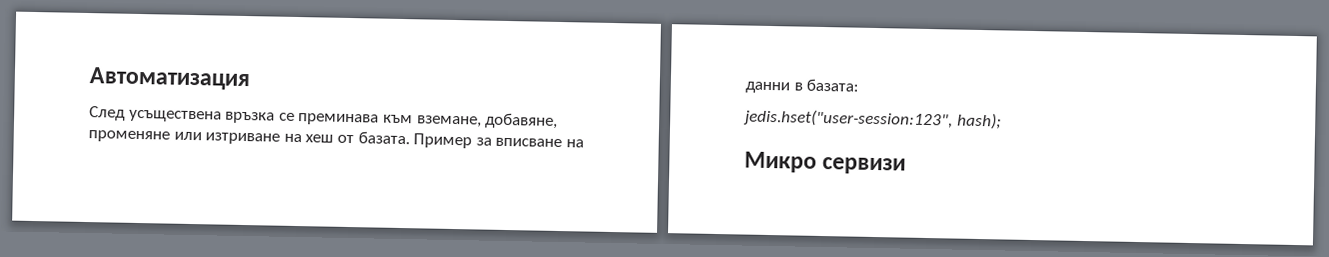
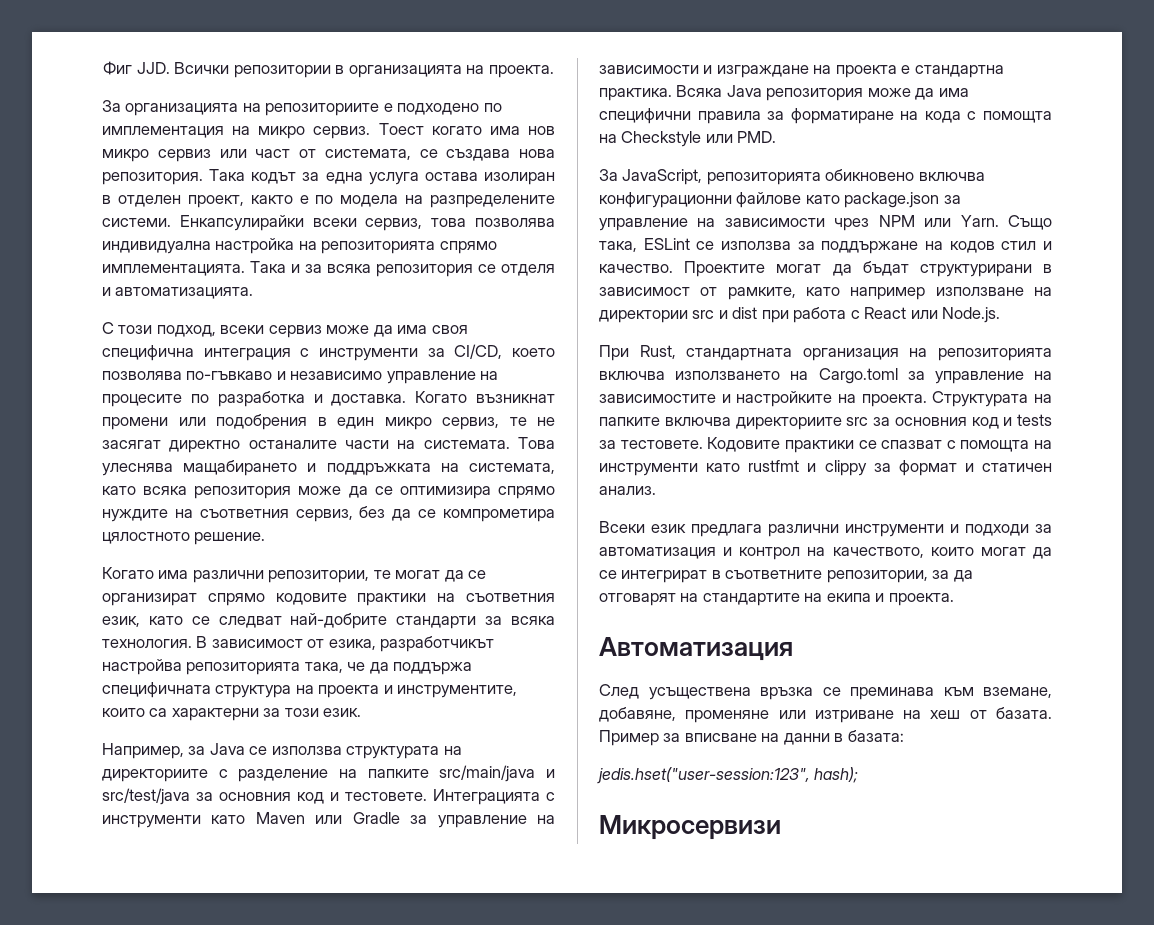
+ Фиг JJD. Всички репозитории в организацията на проекта.
+ За организацията на репозиториите е подходено по имплементация на микро сервиз. Тоест когато има нов микро сервиз или част от системата, се създава нова репозитория. Така кодът за една услуга остава изолиран в отделен проект, както е по модела на разпределените системи. Енкапсулирайки всеки сервиз, това позволява индивидуална настройка на репозиторията спрямо имплементацията. Така и за всяка репозитория се отделя и автоматизацията.
+ С този подход, всеки сервиз може да има своя специфична интеграция с инструменти за CI/CD, което позволява по-гъвкаво и независимо управление на процесите по разработка и доставка. Когато възникнат промени или подобрения в един микро сервиз, те не засягат директно останалите части на системата. Това улеснява мащабирането и поддръжката на системата, като всяка репозитория може да се оптимизира спрямо нуждите на съответния сервиз, без да се компрометира цялостното решение.
+ Когато има различни репозитории, те могат да се организират спрямо кодовите практики на съответния език, като се следват най-добрите стандарти за всяка технология. В зависимост от езика, разработчикът настройва репозиторията така, че да поддържа специфичната структура на проекта и инструментите, които са характерни за този език.
+ Например, за Java се използва структурата на директориите с разделение на папките src/main/java и src/test/java за основния код и тестовете. Интеграцията с инструменти като Maven или Gradle за управление на зависимости и изграждане на проекта е стандартна практика. Всяка Java репозитория може да има специфични правила за форматиране на кода с помощта на Checkstyle или PMD.
+ За JavaScript, репозиторията обикновено включва конфигурационни файлове като package.json за управление на зависимости чрез NPM или Yarn. Също така, ESLint се използва за поддържане на кодов стил и качество. Проектите могат да бъдат структурирани в зависимост от рамките, като например използване на директории src и dist при работа с React или Node.js.
+ При Rust, стандартната организация на репозиторията включва използването на Cargo.toml за управление на зависимостите и настройките на проекта. Структурата на папките включва директориите src за основния код и tests за тестовете. Кодовите практики се спазват с помощта на инструменти като rustfmt и clippy за формат и статичен анализ.
+ Всеки език предлага различни инструменти и подходи за автоматизация и контрол на качеството, които могат да се интегрират в съответните репозитории, за да отговарят на стандартите на екипа и проекта.
- Микро сервизи
+ Микросервизи

